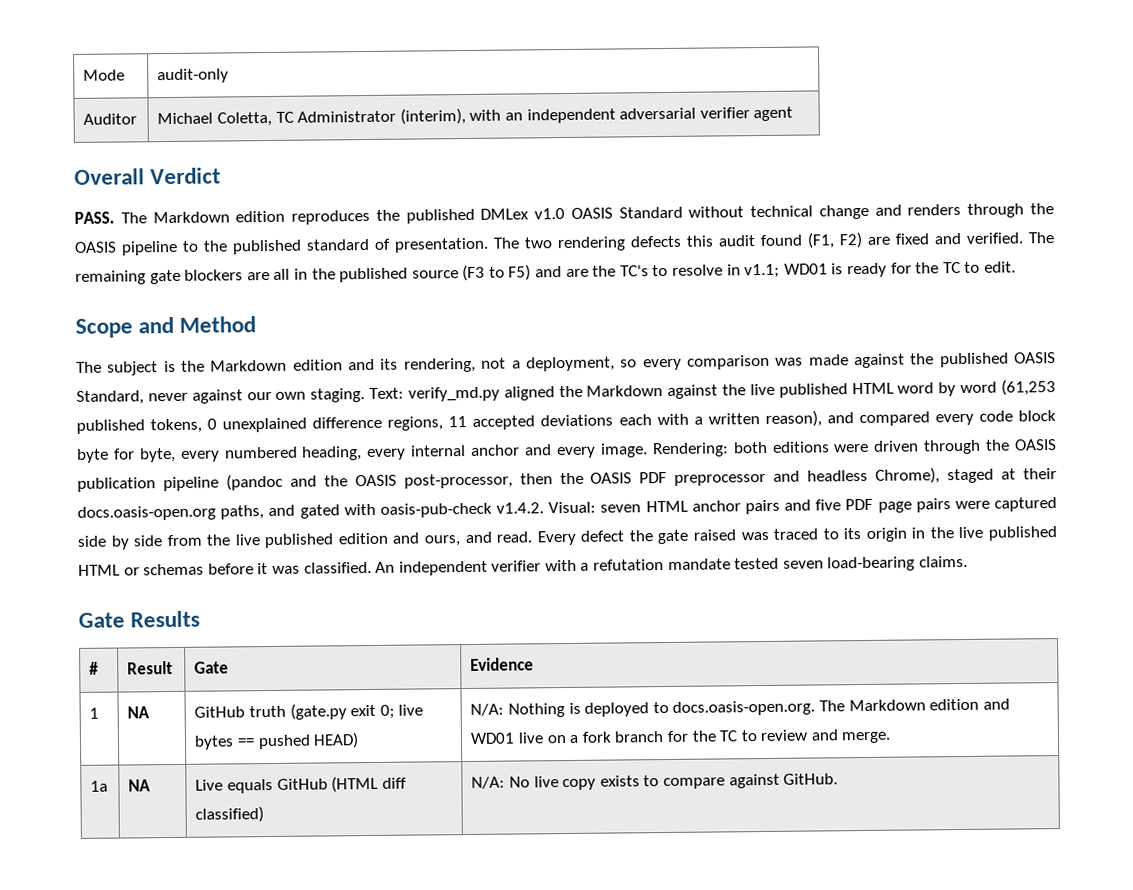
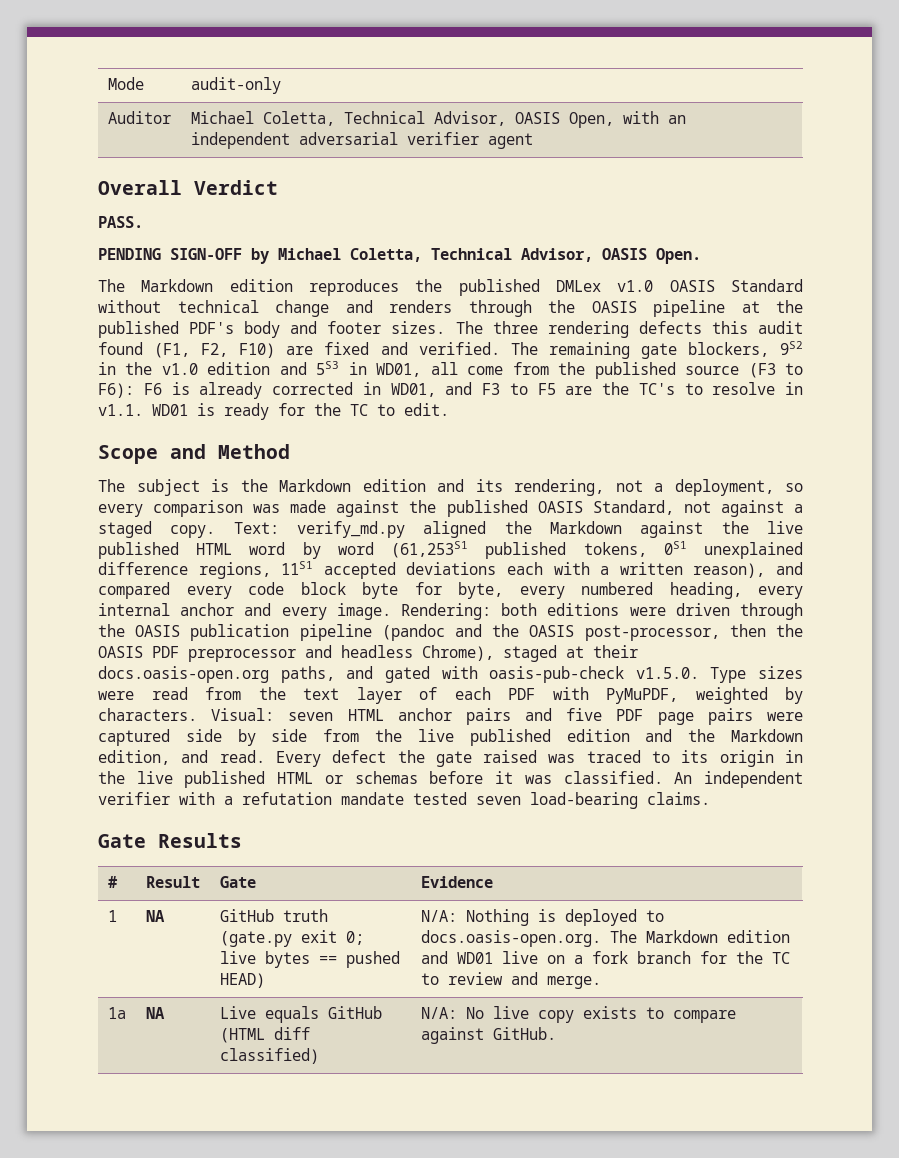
- Auditor | Michael Coletta, TC Administrator (interim), with an independent adversarial verifier agent
+ Auditor | Michael Coletta, Technical Advisor, OASIS Open, with an independent adversarial verifier agent
- PASS. The Markdown edition reproduces the published DMLex v1.0 OASIS Standard without technical change and renders through the OASIS pipeline to the published standard of presentation. The two rendering defects this audit found (F1, F2) are fixed and verified.
+ PASS.
+ PENDING SIGN-OFF by Michael Coletta, Technical Advisor, OASIS Open.
+ The Markdown edition reproduces the published DMLex v1.0 OASIS Standard without technical change and renders through the OASIS pipeline at the published PDF's body and footer sizes. The three rendering defects this audit found (F1, F2, F10) are fixed and verified.
- The remaining gate blockers are all in the published source (F3 to F5) and are the TC's to resolve in v1.1; WD01 is ready for the TC to edit.
+ The remaining gate blockers, 9S2 in the v1.0 edition and 5S3 in WD01, all come from the published source (F3 to F6): F6 is already corrected in WD01, and F3 to F5 are the TC's to resolve in v1.1. WD01 is ready for the TC to edit.
- The subject is the Markdown edition and its rendering, not a deployment, so every comparison was made against the published OASIS Standard, never against our own staging.
+ The subject is the Markdown edition and its rendering, not a deployment, so every comparison was made against the published OASIS Standard, not against a staged copy.
- Text: verify_md.py aligned the Markdown against the live published HTML word by word (61,253 published tokens, 0 unexplained difference regions, 11 accepted deviations each with a written reason), and compared every code block byte for byte, every numbered heading, every internal anchor and every image.
+ Text: verify_md.py aligned the Markdown against the live published HTML word by word (61,253S1 published tokens, 0S1 unexplained difference regions, 11S1 accepted deviations each with a written reason), and compared every code block byte for byte, every numbered heading, every internal anchor and every image.
- Rendering: both editions were driven through the OASIS publication pipeline (pandoc and the OASIS post-processor, then the OASIS PDF preprocessor and headless Chrome), staged at their docs.oasis-open.org paths, and gated with oasis-pub-check v1.4.2. Visual: seven HTML anchor pairs and five PDF page pairs were captured side by side from the live published edition and ours, and read.
+ Rendering: both editions were driven through the OASIS publication pipeline (pandoc and the OASIS post-processor, then the OASIS PDF preprocessor and headless Chrome), staged at their docs.oasis-open.org paths, and gated with oasis-pub-check v1.5.0. Type sizes were read from the text layer of each PDF with PyMuPDF, weighted by characters. Visual: seven HTML anchor pairs and five PDF page pairs were captured side by side from the live published edition and the Markdown edition, and read.

